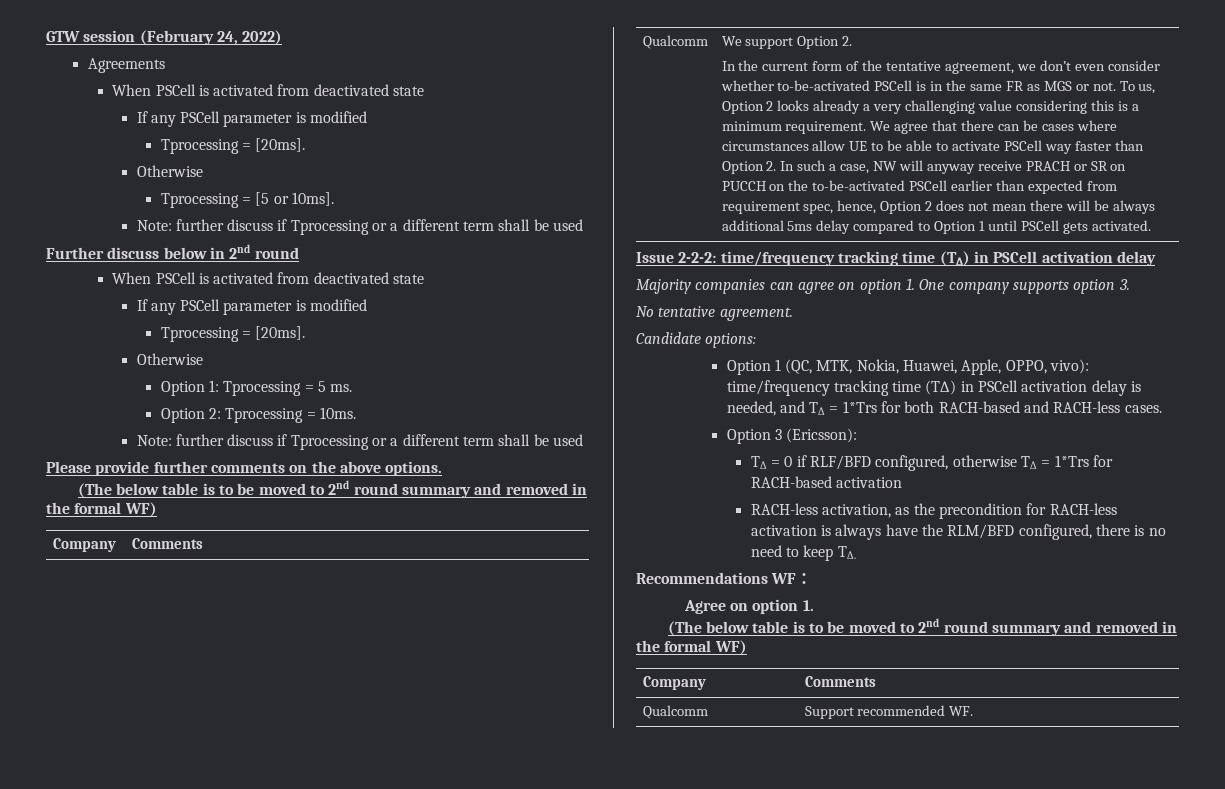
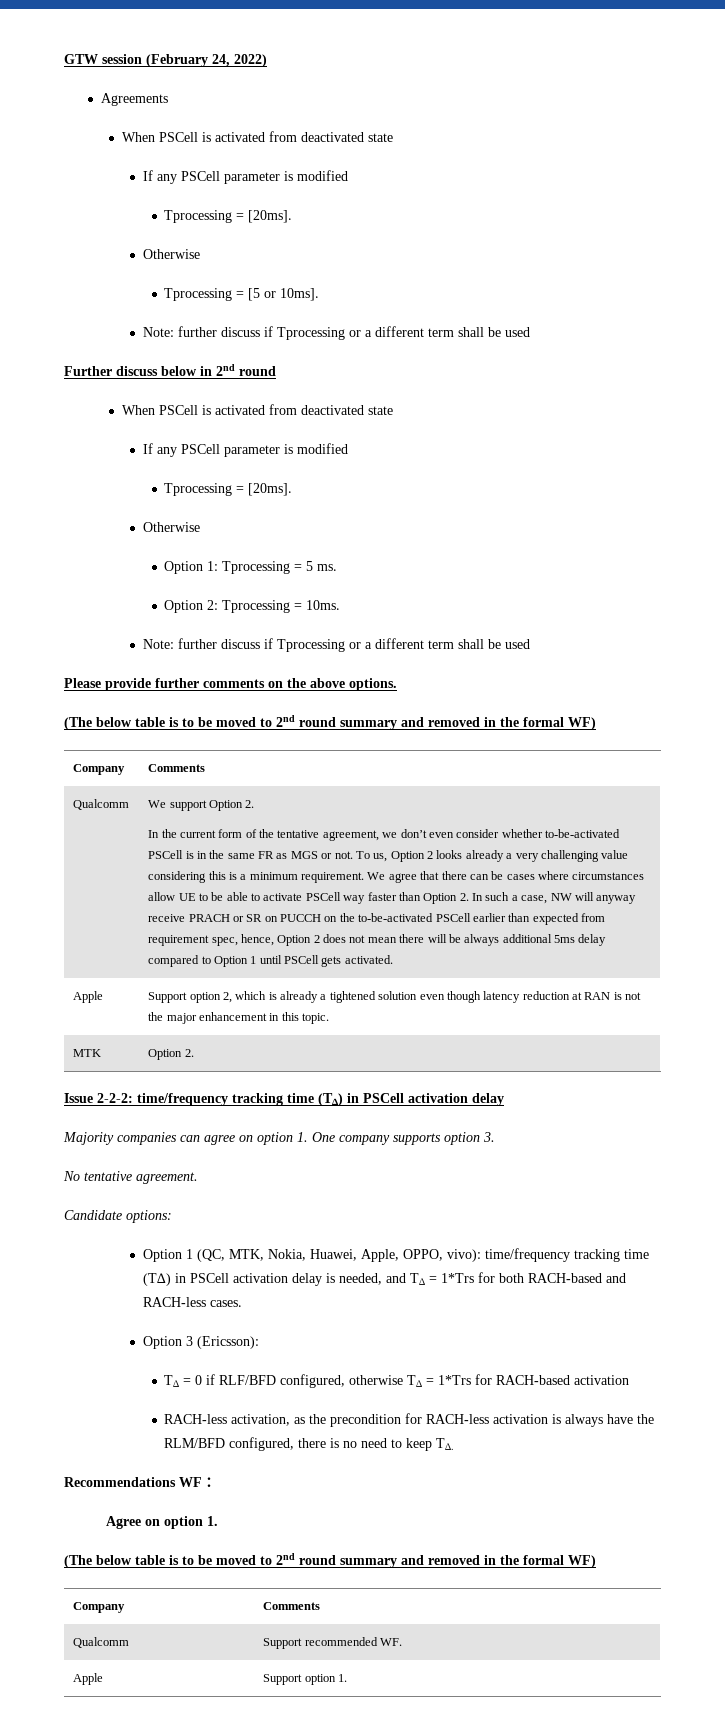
+ Apple | Support option 2, which is already a tightened solution even though latency reduction at RAN is not the major enhancement in this topic.
+ MTK | Option 2.
+ Apple | Support option 1.

